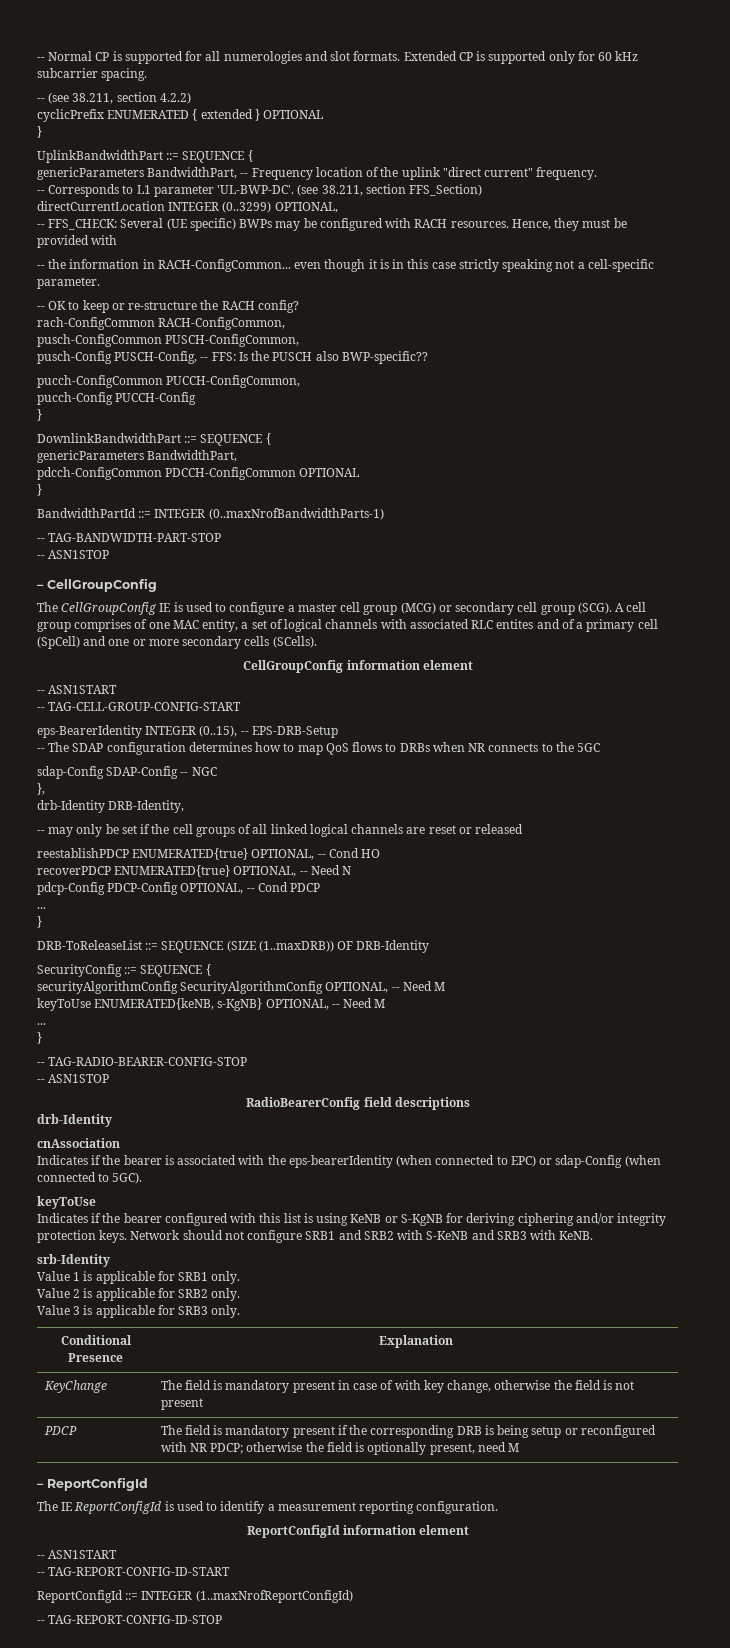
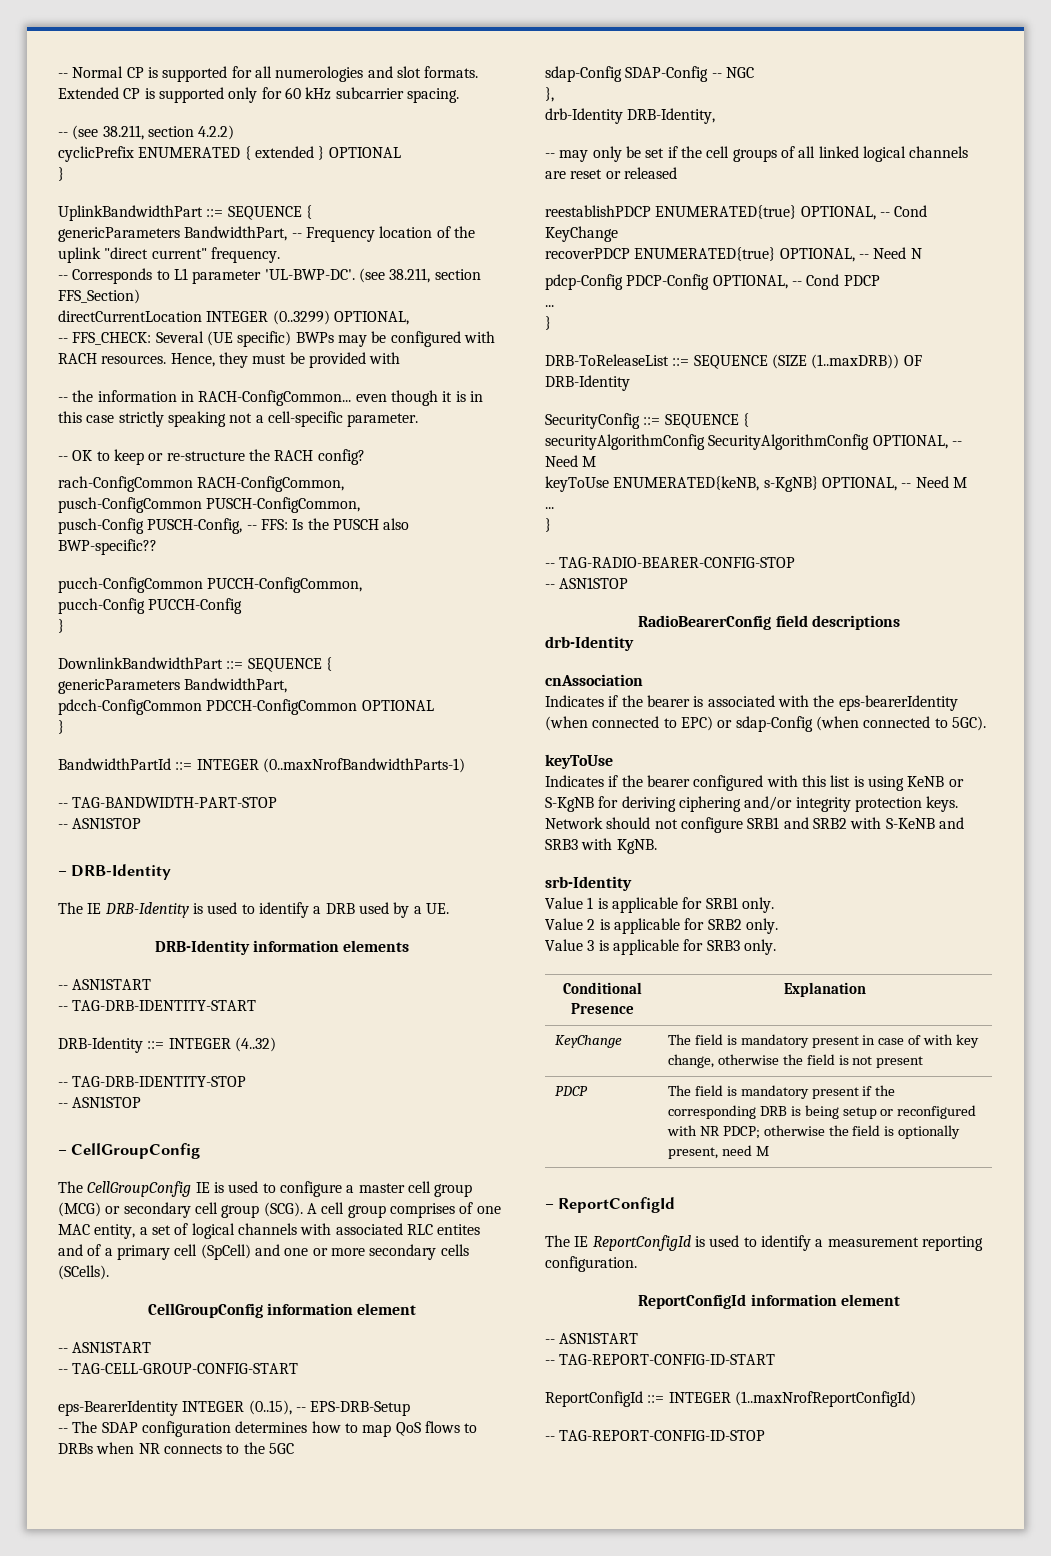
+ – DRB-Identity
+ The IE DRB-Identity is used to identify a DRB used by a UE.
+ DRB-Identity information elements
+ -- ASN1START
+ -- TAG-DRB-IDENTITY-START
+ DRB-Identity ::= INTEGER (4..32)
+ -- TAG-DRB-IDENTITY-STOP
+ -- ASN1STOP
- reestablishPDCP ENUMERATED{true} OPTIONAL, -- Cond HO
+ reestablishPDCP ENUMERATED{true} OPTIONAL, -- Cond KeyChange
- Network should not configure SRB1 and SRB2 with S-KeNB and SRB3 with KeNB.
+ Network should not configure SRB1 and SRB2 with S-KeNB and SRB3 with KgNB.

